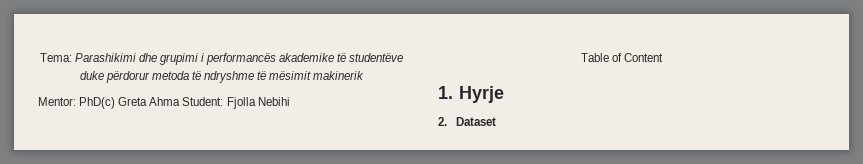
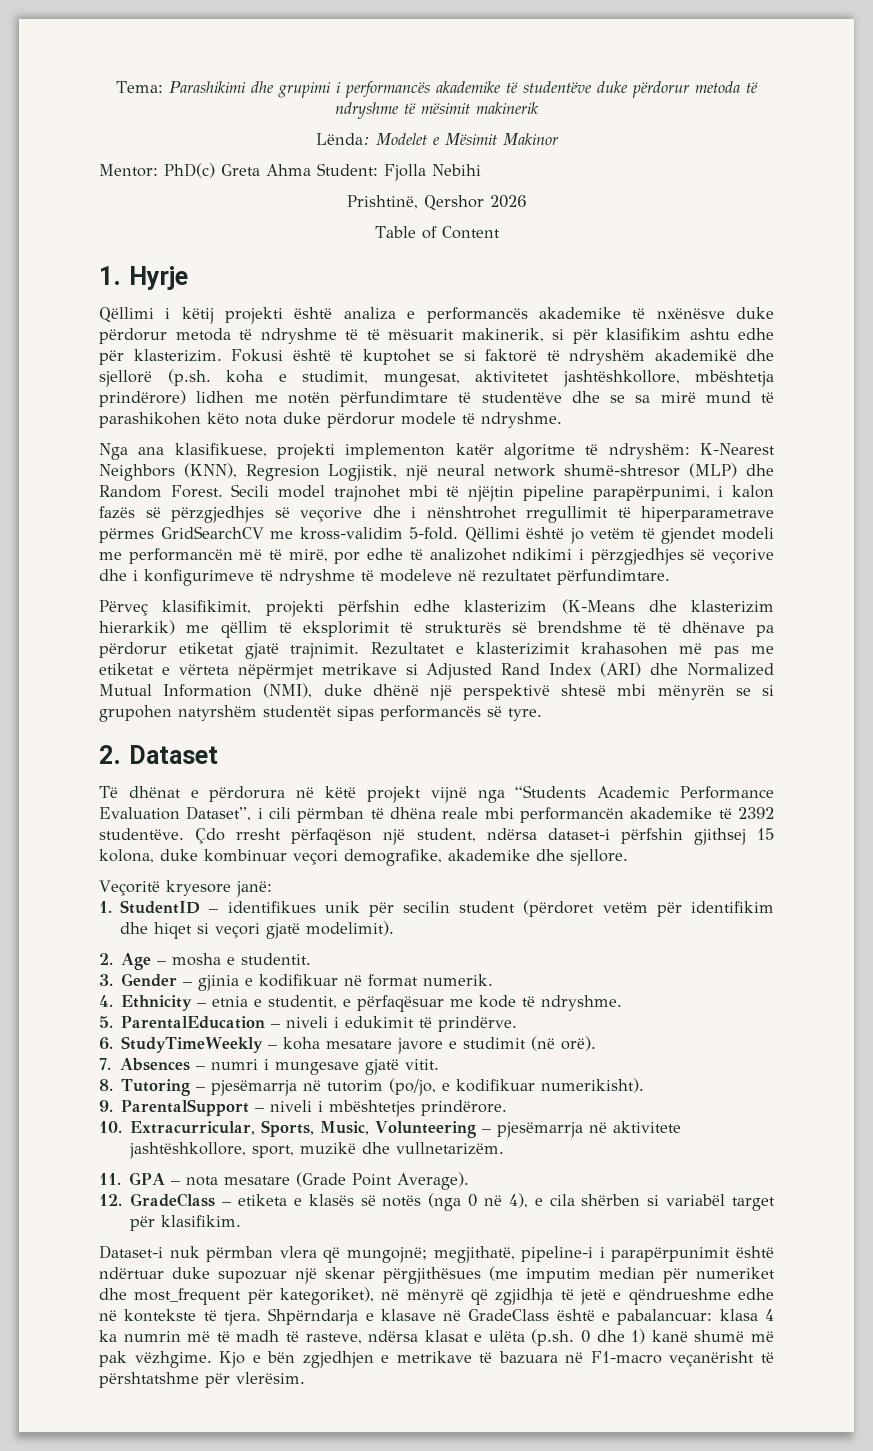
+ Lënda: Modelet e Mësimit Makinor
+ Prishtinë, Qershor 2026
+ Qëllimi i këtij projekti është analiza e performancës akademike të nxënësve duke përdorur metoda të ndryshme të të mësuarit makinerik, si për klasifikim ashtu edhe për klasterizim. Fokusi është të kuptohet se si faktorë të ndryshëm akademikë dhe sjellorë (p.sh. koha e studimit, mungesat, aktivitetet jashtëshkollore, mbështetja prindërore) lidhen me notën përfundimtare të studentëve dhe se sa mirë mund të parashikohen këto nota duke përdorur modele të ndryshme.
+ Nga ana klasifikuese, projekti implementon katër algoritme të ndryshëm: K-Nearest Neighbors (KNN), Regresion Logjistik, një neural network shumë-shtresor (MLP) dhe Random Forest. Secili model trajnohet mbi të njëjtin pipeline parapërpunimi, i kalon fazës së përzgjedhjes së veçorive dhe i nënshtrohet rregullimit të hiperparametrave përmes GridSearchCV me kross-validim 5-fold. Qëllimi është jo vetëm të gjendet modeli me performancën më të mirë, por edhe të analizohet ndikimi i përzgjedhjes së veçorive dhe i konfigurimeve të ndryshme të modeleve në rezultatet përfundimtare.
+ Përveç klasifikimit, projekti përfshin edhe klasterizim (K-Means dhe klasterizim hierarkik) me qëllim të eksplorimit të strukturës së brendshme të të dhënave pa përdorur etiketat gjatë trajnimit. Rezultatet e klasterizimit krahasohen më pas me etiketat e vërteta nëpërmjet metrikave si Adjusted Rand Index (ARI) dhe Normalized Mutual Information (NMI), duke dhënë një perspektivë shtesë mbi mënyrën se si grupohen natyrshëm studentët sipas performancës së tyre.
  2. Dataset
+ Të dhënat e përdorura në këtë projekt vijnë nga “Students Academic Performance Evaluation Dataset”, i cili përmban të dhëna reale mbi performancën akademike të 2392 studentëve. Çdo rresht përfaqëson një student, ndërsa dataset-i përfshin gjithsej 15 kolona, duke kombinuar veçori demografike, akademike dhe sjellore.
+ Veçoritë kryesore janë:
+ 1. StudentID – identifikues unik për secilin student (përdoret vetëm për identifikim dhe hiqet si veçori gjatë modelimit).
+ 2. Age – mosha e studentit.
+ 3. Gender – gjinia e kodifikuar në format numerik.
+ 4. Ethnicity – etnia e studentit, e përfaqësuar me kode të ndryshme.
+ 5. ParentalEducation – niveli i edukimit të prindërve.
+ 6. StudyTimeWeekly – koha mesatare javore e studimit (në orë).
+ 7. Absences – numri i mungesave gjatë vitit.
+ 8. Tutoring – pjesëmarrja në tutorim (po/jo, e kodifikuar numerikisht).
+ 9. ParentalSupport – niveli i mbështetjes prindërore.
+ 10. Extracurricular, Sports, Music, Volunteering – pjesëmarrja në aktivitete jashtëshkollore, sport, muzikë dhe vullnetarizëm.
+ 11. GPA – nota mesatare (Grade Point Average).
+ 12. GradeClass – etiketa e klasës së notës (nga 0 në 4), e cila shërben si variabël target për klasifikim.
+ Dataset-i nuk përmban vlera që mungojnë; megjithatë, pipeline-i i parapërpunimit është ndërtuar duke supozuar një skenar përgjithësues (me imputim median për numeriket dhe most_frequent për kategoriket), në mënyrë që zgjidhja të jetë e qëndrueshme edhe në kontekste të tjera. Shpërndarja e klasave në GradeClass është e pabalancuar: klasa 4 ka numrin më të madh të rasteve, ndërsa klasat e ulëta (p.sh. 0 dhe 1) kanë shumë më pak vëzhgime. Kjo e bën zgjedhjen e metrikave të bazuara në F1-macro veçanërisht të përshtatshme për vlerësim.

